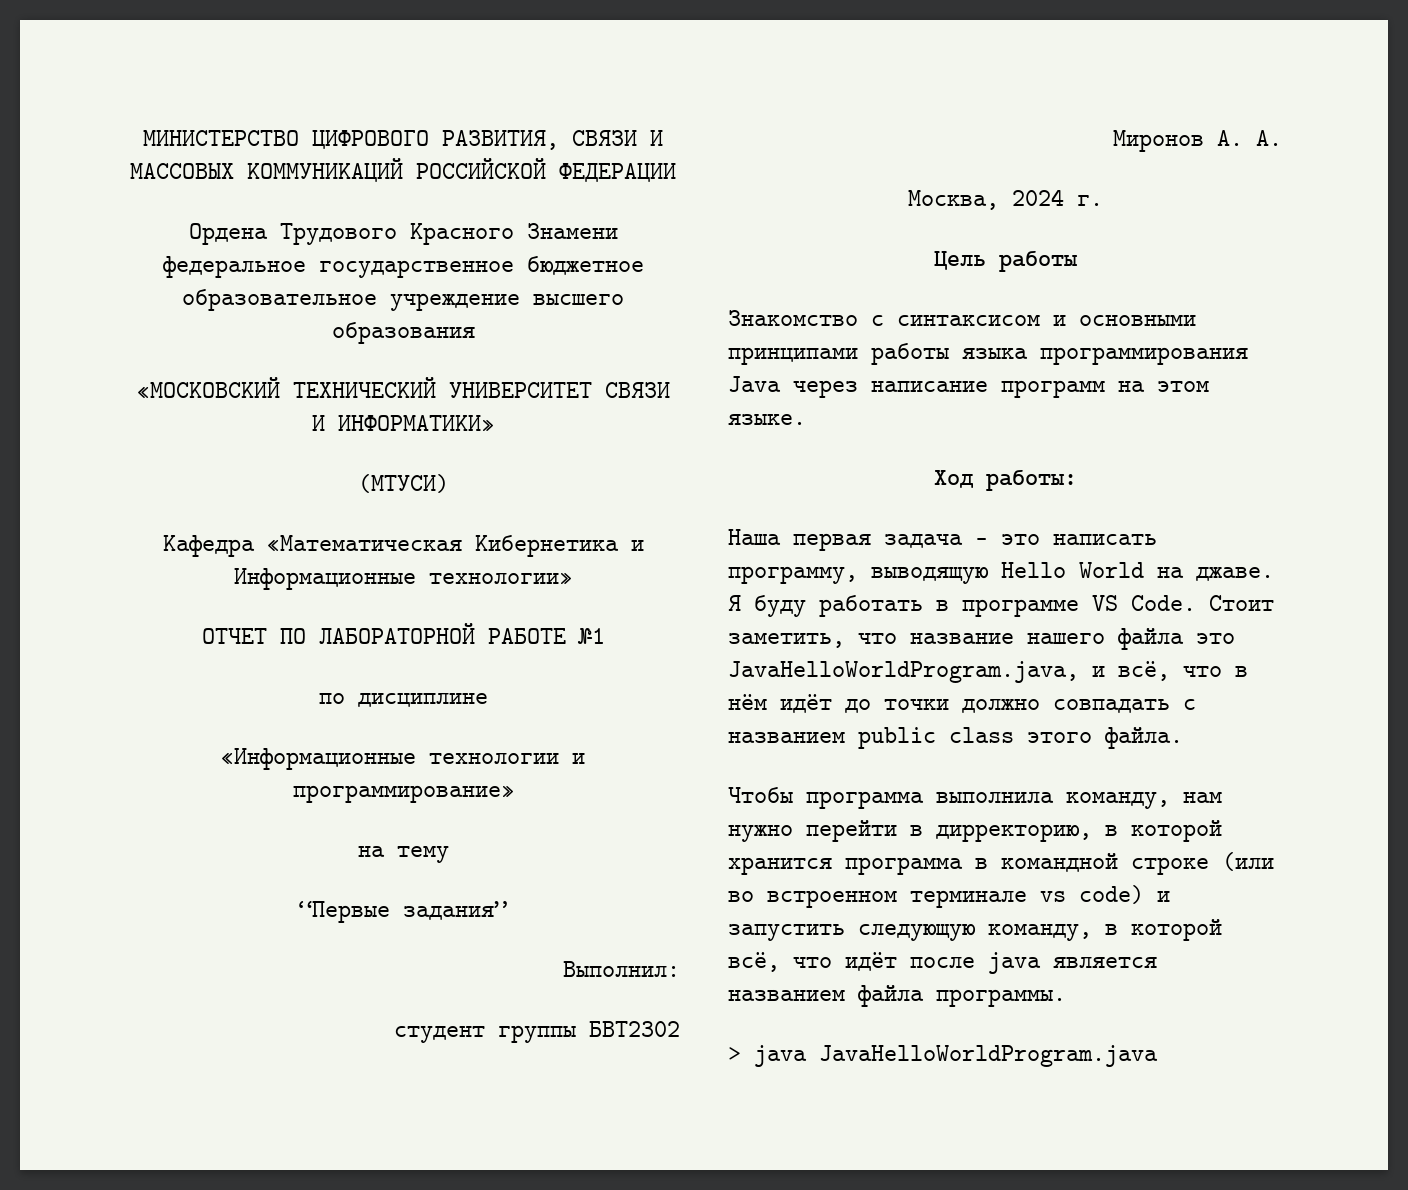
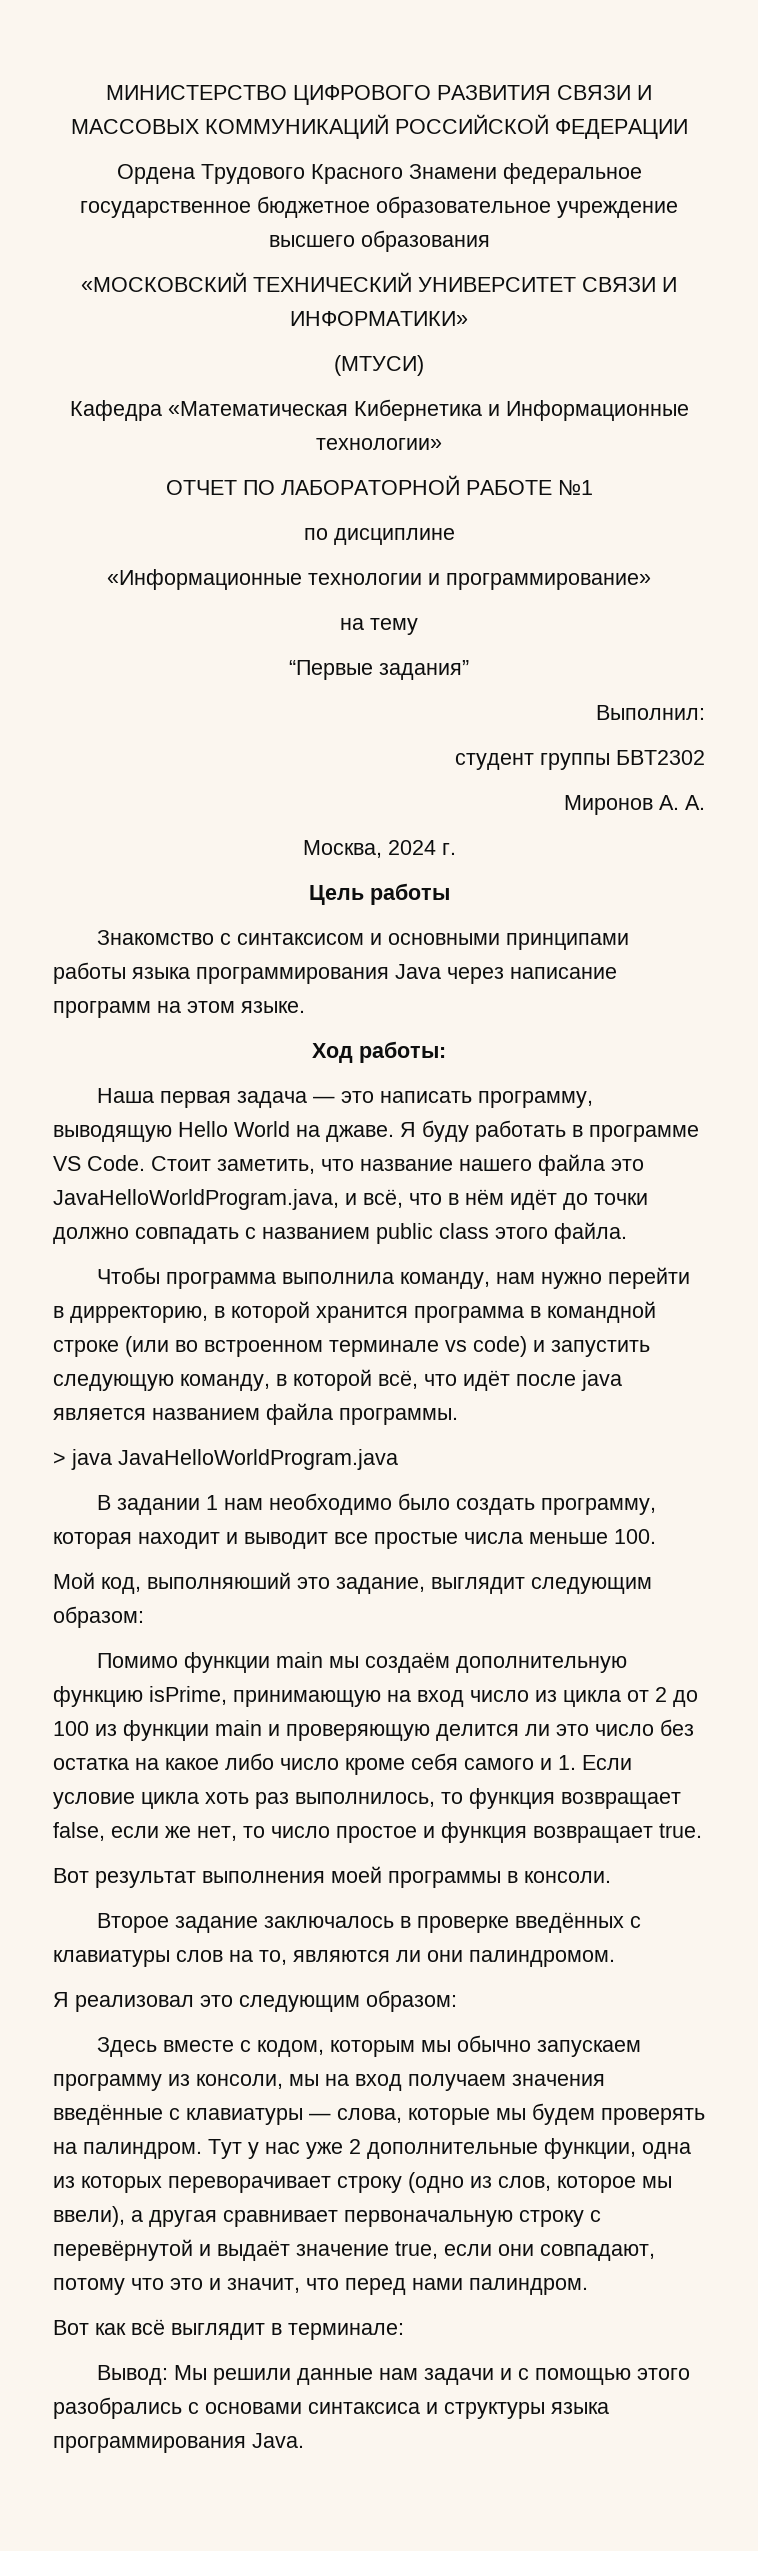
- МИНИСТЕРСТВО ЦИФРОВОГО РАЗВИТИЯ, СВЯЗИ И МАССОВЫХ КОММУНИКАЦИЙ РОССИЙСКОЙ ФЕДЕРАЦИИ
+ МИНИСТЕРСТВО ЦИФРОВОГО РАЗВИТИЯ СВЯЗИ И МАССОВЫХ КОММУНИКАЦИЙ РОССИЙСКОЙ ФЕДЕРАЦИИ
+ В задании 1 нам необходимо было создать программу, которая находит и выводит все простые числа меньше 100.
+ Мой код, выполняюший это задание, выглядит следующим образом:
+ Помимо функции main мы создаём дополнительную функцию isPrime, принимающую на вход число из цикла от 2 до 100 из функции main и проверяющую делится ли это число без остатка на какое либо число кроме себя самого и 1. Если условие цикла хоть раз выполнилось, то функция возвращает false, если же нет, то число простое и функция возвращает true.
+ Вот результат выполнения моей программы в консоли.
+ Второе задание заключалось в проверке введённых с клавиатуры слов на то, являются ли они палиндромом.
+ Я реализовал это следующим образом:
+ Здесь вместе с кодом, которым мы обычно запускаем программу из консоли, мы на вход получаем значения введённые с клавиатуры — слова, которые мы будем проверять на палиндром. Тут у нас уже 2 дополнительные функции, одна из которых переворачивает строку (одно из слов, которое мы ввели), а другая сравнивает первоначальную строку с перевёрнутой и выдаёт значение true, если они совпадают, потому что это и значит, что перед нами палиндром.
+ Вот как всё выглядит в терминале:
+ Вывод: Мы решили данные нам задачи и с помощью этого разобрались с основами синтаксиса и структуры языка программирования Java.

